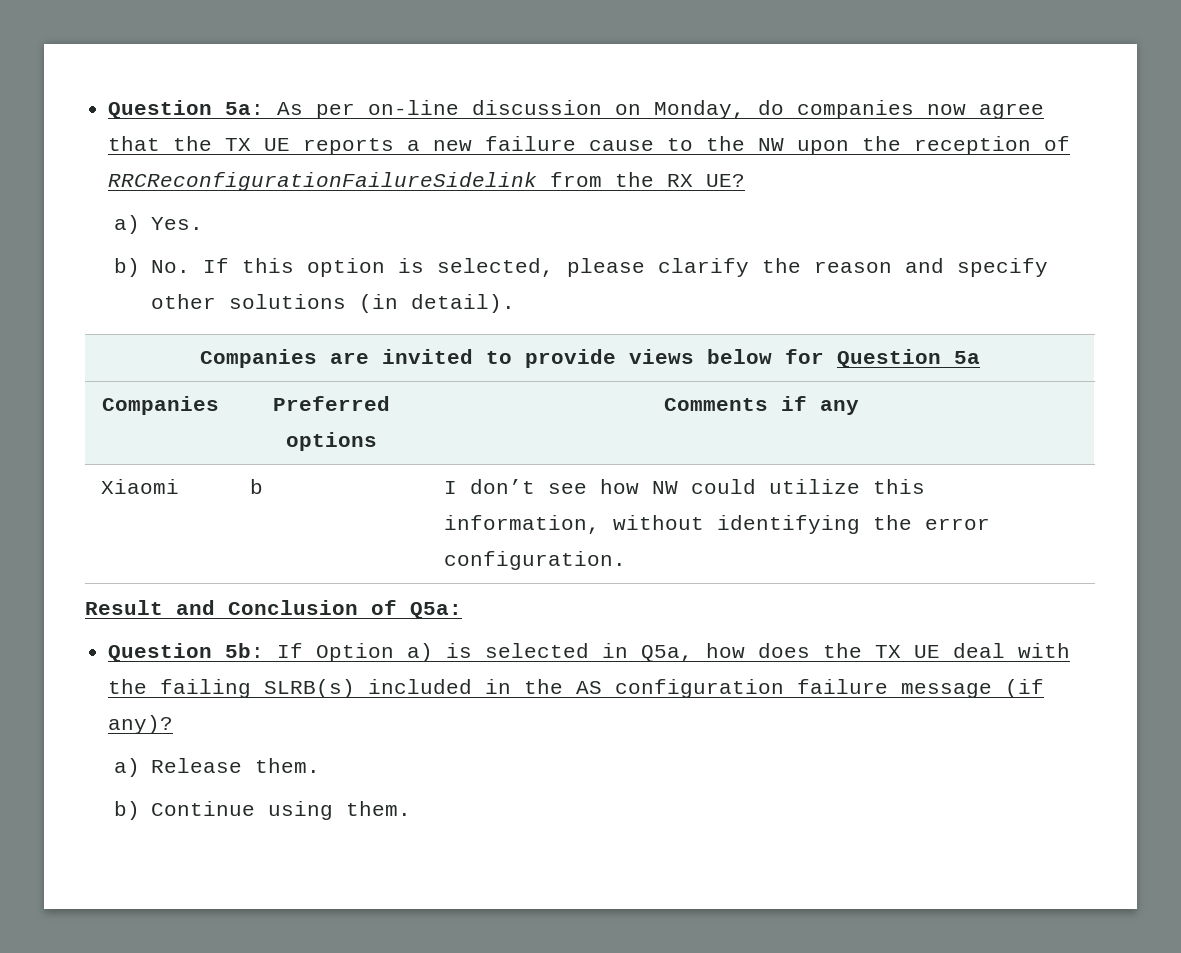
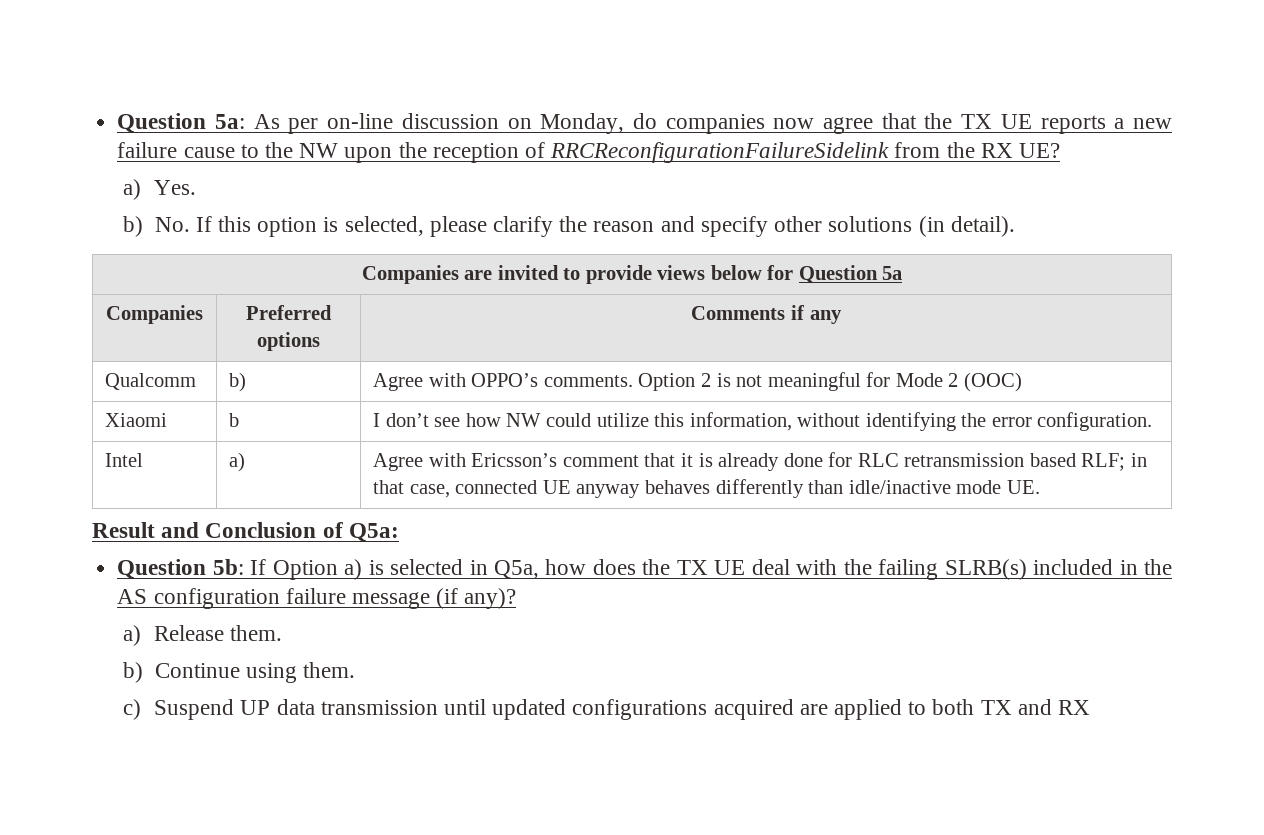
+ Qualcomm | b) | Agree with OPPO’s comments. Option 2 is not meaningful for Mode 2 (OOC)
+ Intel | a) | Agree with Ericsson’s comment that it is already done for RLC retransmission based RLF; in that case, connected UE anyway behaves differently than idle/inactive mode UE.
+ c) Suspend UP data transmission until updated configurations acquired are applied to both TX and RX

